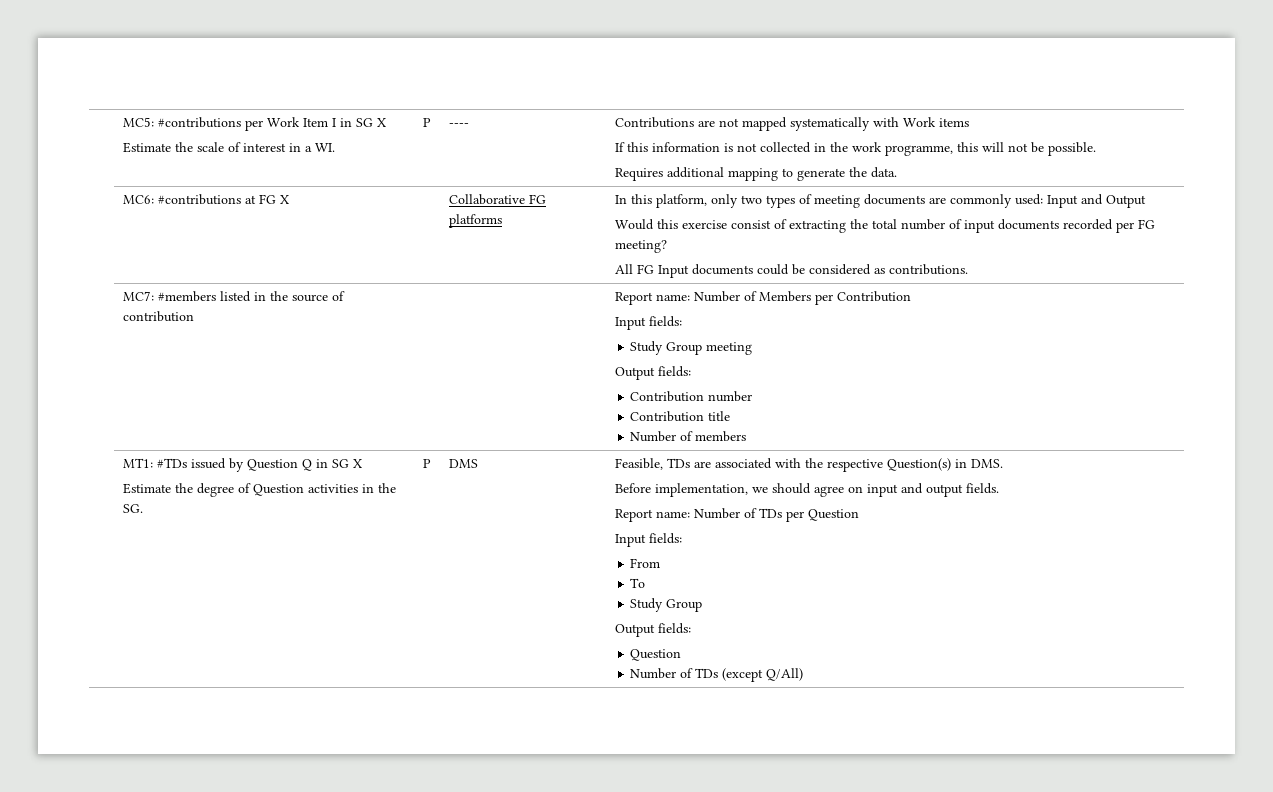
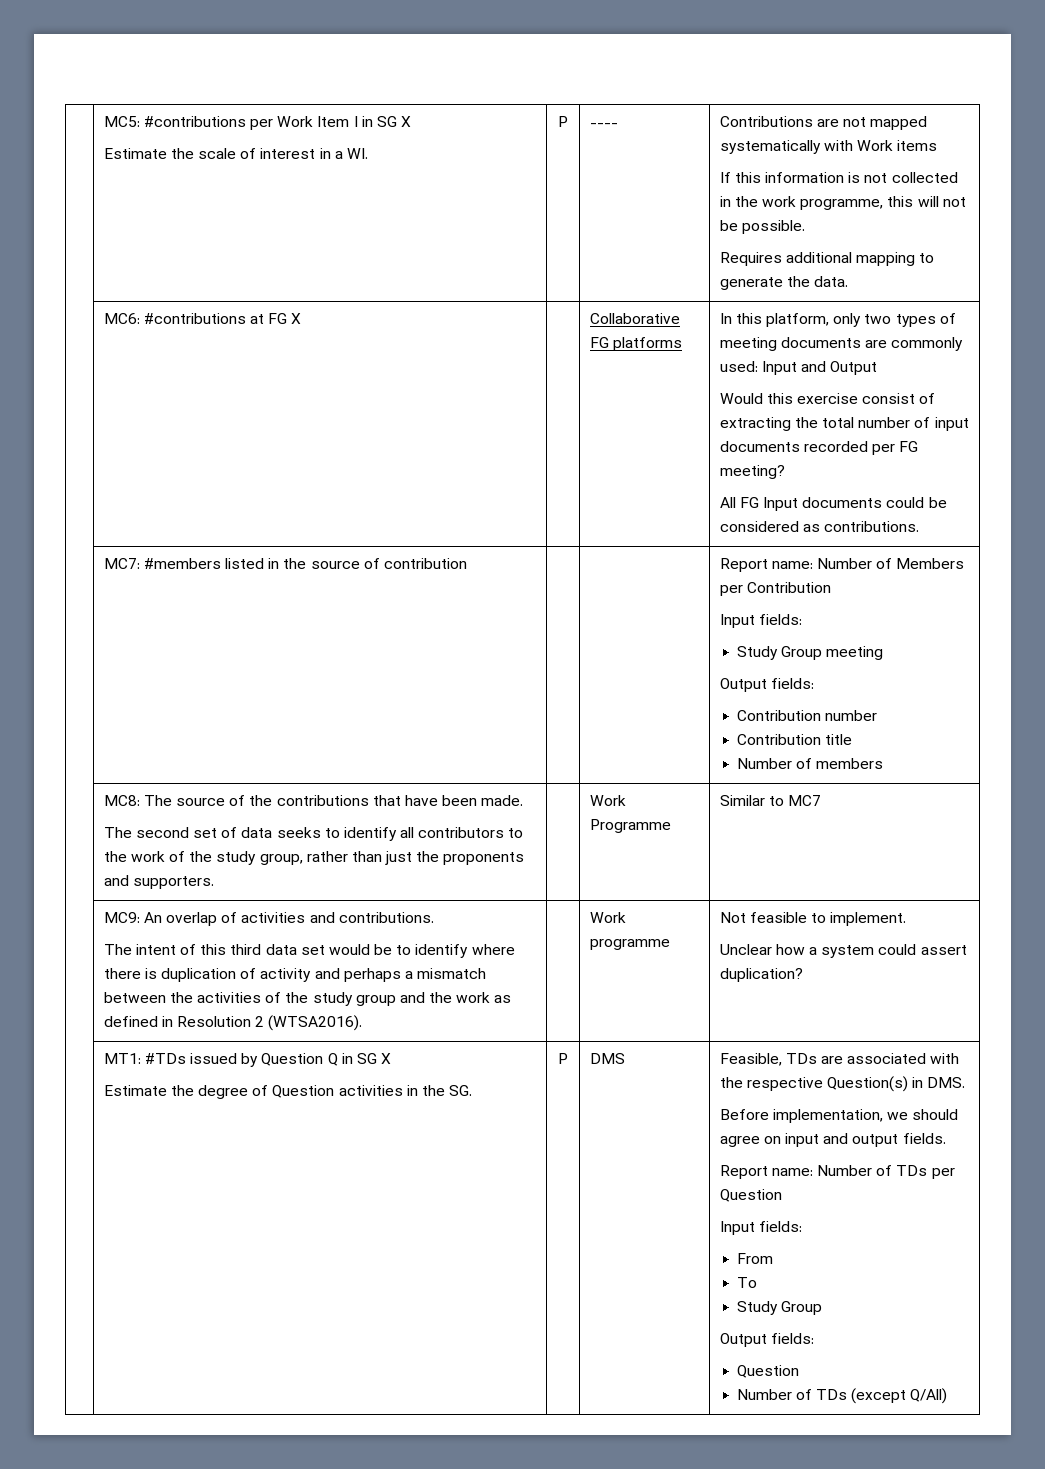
+ | MC8: The source of the contributions that have been made.
+ The second set of data seeks to identify all contributors to the work of the study group, rather than just the proponents and supporters. | | Work Programme | Similar to MC7
+ | MC9: An overlap of activities and contributions.
+ The intent of this third data set would be to identify where there is duplication of activity and perhaps a mismatch between the activities of the study group and the work as defined in Resolution 2 (WTSA2016). | | Work programme | Not feasible to implement.
+ Unclear how a system could assert duplication?

